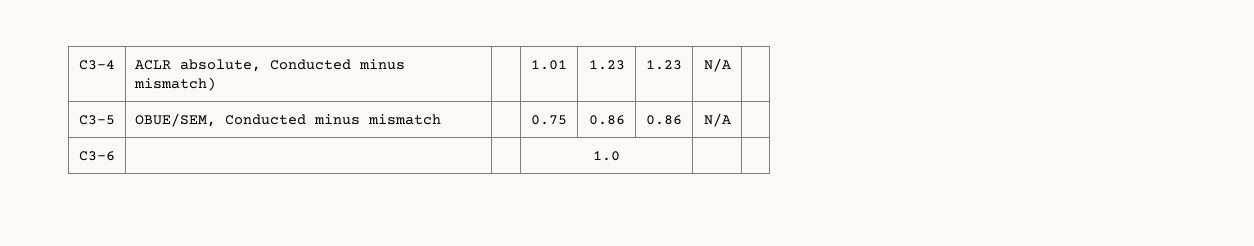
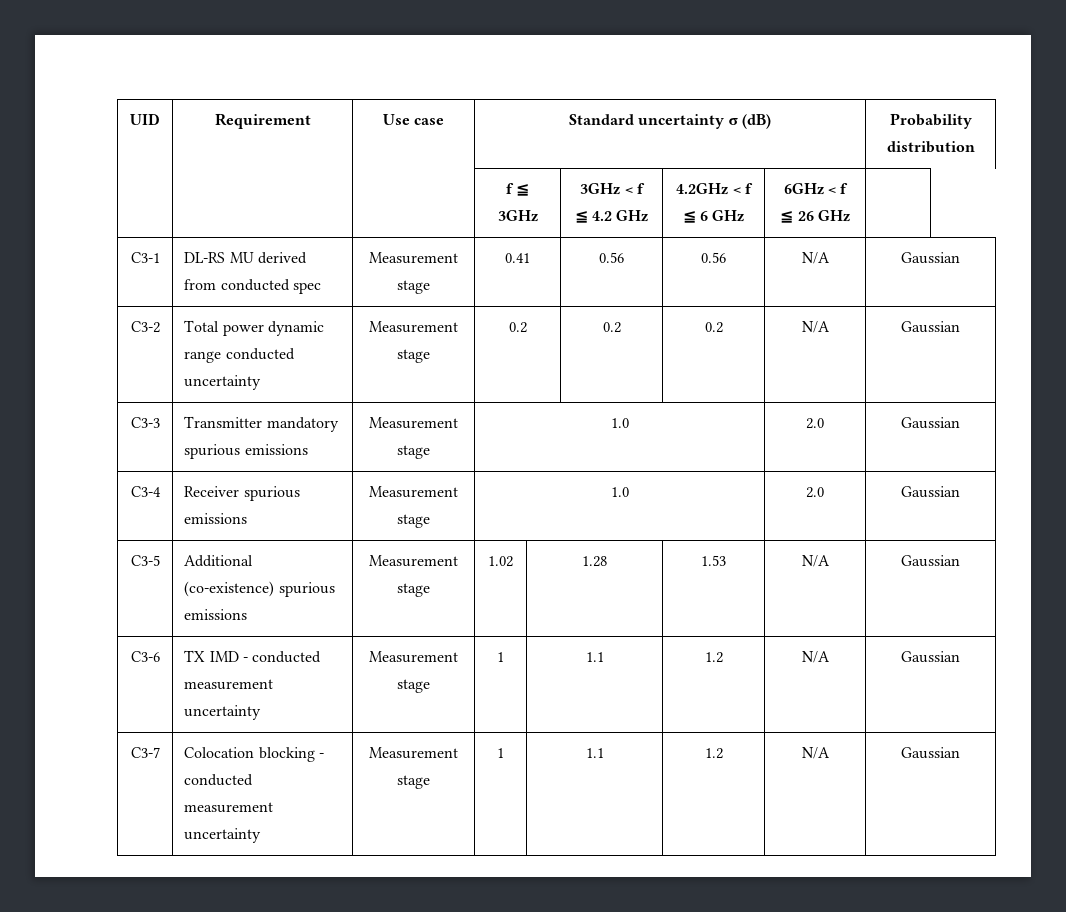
- C3-4 | ACLR absolute, Conducted minus mismatch) | | 1.01 | 1.23 | 1.23 | N/A |
- C3-5 | OBUE/SEM, Conducted minus mismatch | | 0.75 | 0.86 | 0.86 | N/A |
+ UID | Requirement | Use case | Standard uncertainty σ (dB) | Probability distribution
+ | | | f ≦ 3GHz | 3GHz < f ≦ 4.2 GHz | 4.2GHz < f ≦ 6 GHz | 6GHz < f ≦ 26 GHz |
+ C3-1 | DL-RS MU derived from conducted spec | Measurement stage | 0.41 | 0.56 | 0.56 | N/A | Gaussian
+ C3-2 | Total power dynamic range conducted uncertainty | Measurement stage | 0.2 | 0.2 | 0.2 | N/A | Gaussian
+ C3-3 | Transmitter mandatory spurious emissions | Measurement stage | 1.0 | 2.0 | Gaussian
+ C3-4 | Receiver spurious emissions | Measurement stage | 1.0 | 2.0 | Gaussian
+ C3-5 | Additional (co-existence) spurious emissions | Measurement stage | 1.02 | 1.28 | 1.53 | N/A | Gaussian
- C3-6 | | | 1.0 | |
+ C3-6 | TX IMD - conducted measurement uncertainty | Measurement stage | 1 | 1.1 | 1.2 | N/A | Gaussian
+ C3-7 | Colocation blocking - conducted measurement uncertainty | Measurement stage | 1 | 1.1 | 1.2 | N/A | Gaussian

